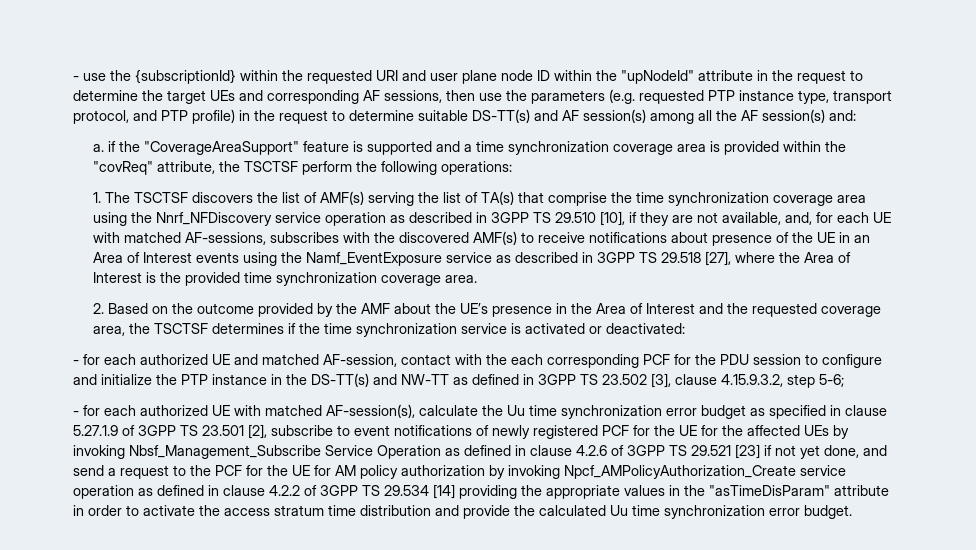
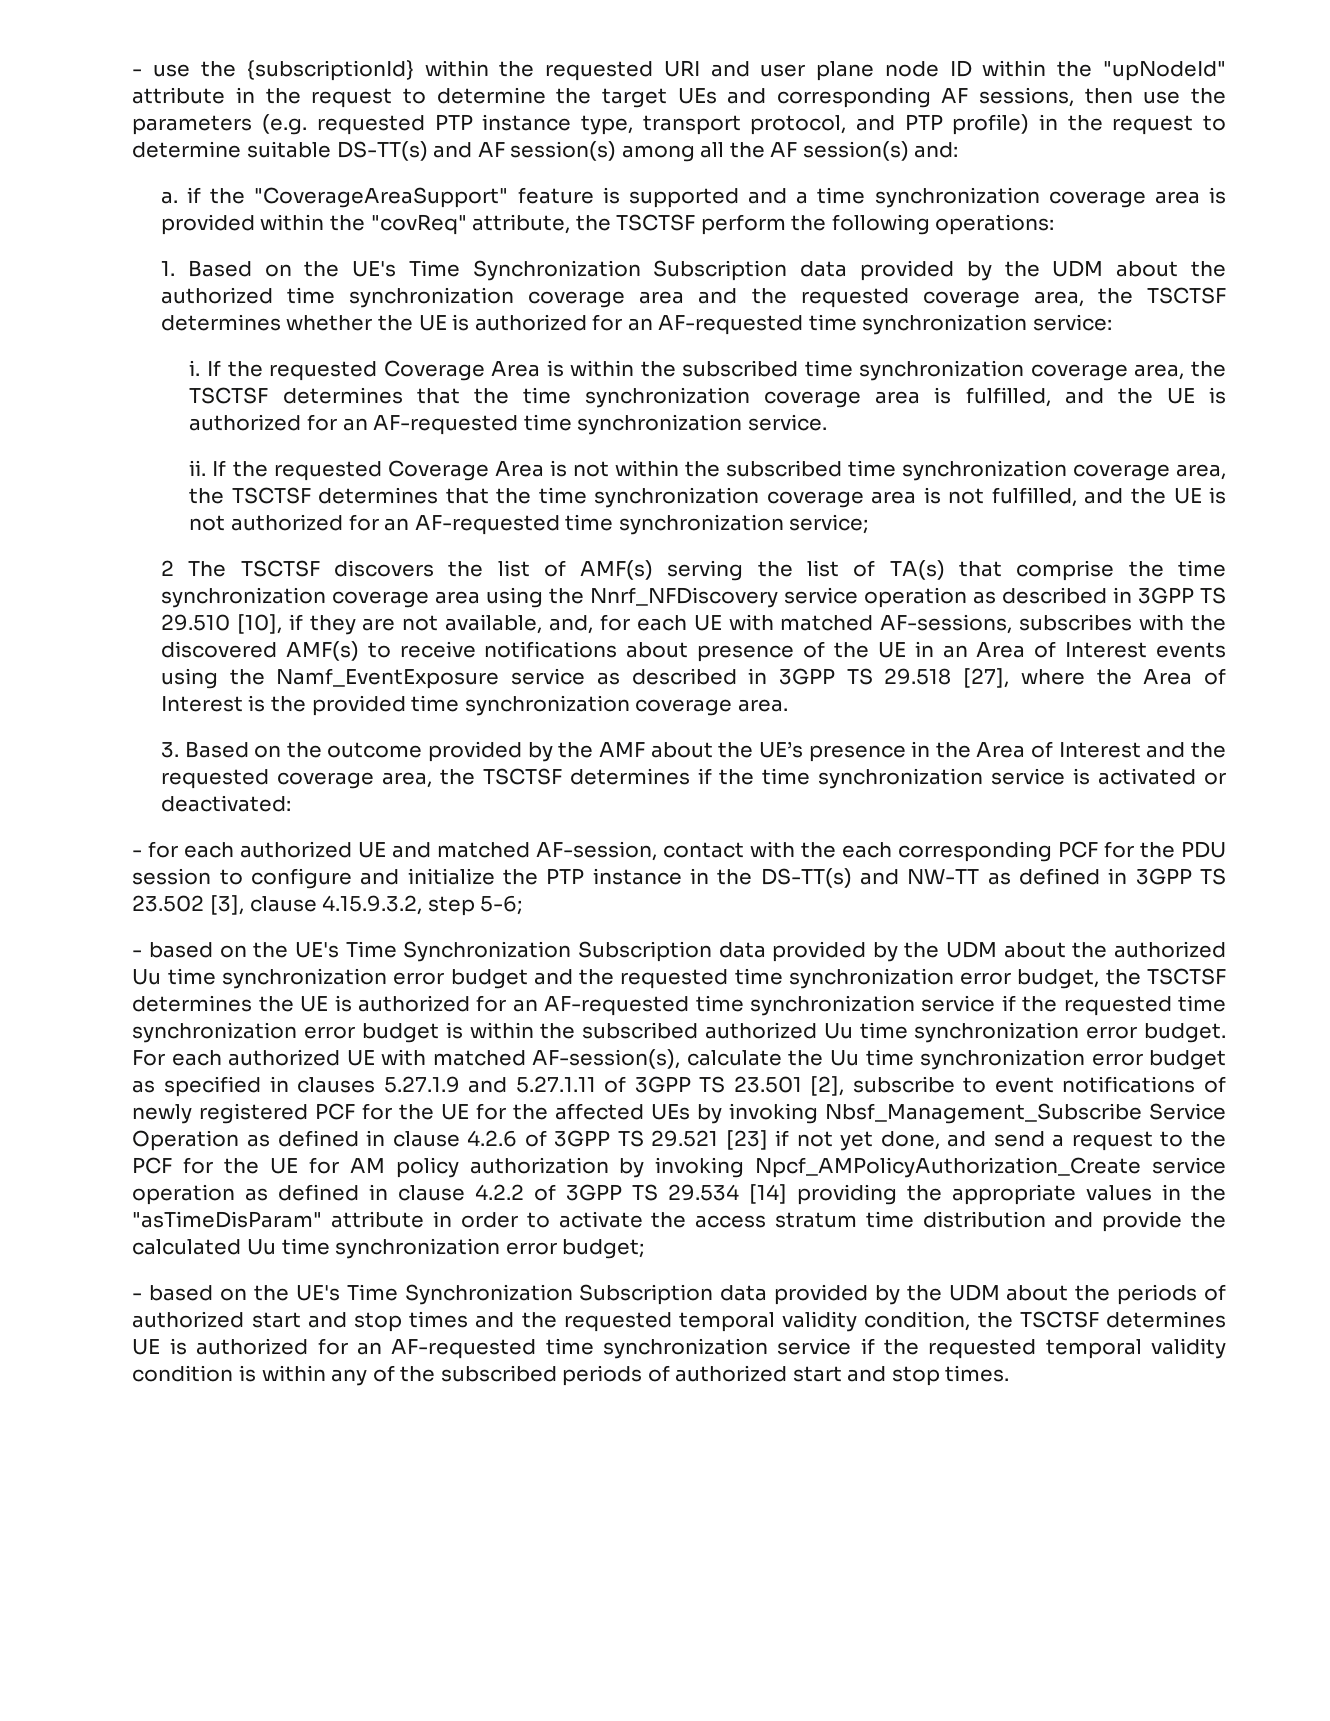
- 1. The TSCTSF discovers the list of AMF(s) serving the list of TA(s) that comprise the time synchronization coverage area using the Nnrf_NFDiscovery service operation as described in 3GPP TS 29.510 [10], if they are not available, and, for each UE with matched AF-sessions, subscribes with the discovered AMF(s) to receive notifications about presence of the UE in an Area of Interest events using the Namf_EventExposure service as described in 3GPP TS 29.518 [27], where the Area of Interest is the provided time synchronization coverage area.
+ 1. Based on the UE's Time Synchronization Subscription data provided by the UDM about the authorized time synchronization coverage area and the requested coverage area, the TSCTSF determines whether the UE is authorized for an AF-requested time synchronization service:
+ i. If the requested Coverage Area is within the subscribed time synchronization coverage area, the TSCTSF determines that the time synchronization coverage area is fulfilled, and the UE is authorized for an AF-requested time synchronization service.
+ ii. If the requested Coverage Area is not within the subscribed time synchronization coverage area, the TSCTSF determines that the time synchronization coverage area is not fulfilled, and the UE is not authorized for an AF-requested time synchronization service;
+ 2 The TSCTSF discovers the list of AMF(s) serving the list of TA(s) that comprise the time synchronization coverage area using the Nnrf_NFDiscovery service operation as described in 3GPP TS 29.510 [10], if they are not available, and, for each UE with matched AF-sessions, subscribes with the discovered AMF(s) to receive notifications about presence of the UE in an Area of Interest events using the Namf_EventExposure service as described in 3GPP TS 29.518 [27], where the Area of Interest is the provided time synchronization coverage area.
- 2. Based on the outcome provided by the AMF about the UE’s presence in the Area of Interest and the requested coverage area, the TSCTSF determines if the time synchronization service is activated or deactivated:
+ 3. Based on the outcome provided by the AMF about the UE’s presence in the Area of Interest and the requested coverage area, the TSCTSF determines if the time synchronization service is activated or deactivated:
- - for each authorized UE with matched AF-session(s), calculate the Uu time synchronization error budget as specified in clause 5.27.1.9 of 3GPP TS 23.501 [2], subscribe to event notifications of newly registered PCF for the UE for the affected UEs by invoking Nbsf_Management_Subscribe Service Operation as defined in clause 4.2.6 of 3GPP TS 29.521 [23] if not yet done, and send a request to the PCF for the UE for AM policy authorization by invoking Npcf_AMPolicyAuthorization_Create service operation as defined in clause 4.2.2 of 3GPP TS 29.534 [14] providing the appropriate values in the "asTimeDisParam" attribute in order to activate the access stratum time distribution and provide the calculated Uu time synchronization error budget.
+ - based on the UE's Time Synchronization Subscription data provided by the UDM about the authorized Uu time synchronization error budget and the requested time synchronization error budget, the TSCTSF determines the UE is authorized for an AF-requested time synchronization service if the requested time synchronization error budget is within the subscribed authorized Uu time synchronization error budget. For each authorized UE with matched AF-session(s), calculate the Uu time synchronization error budget as specified in clauses 5.27.1.9 and 5.27.1.11 of 3GPP TS 23.501 [2], subscribe to event notifications of newly registered PCF for the UE for the affected UEs by invoking Nbsf_Management_Subscribe Service Operation as defined in clause 4.2.6 of 3GPP TS 29.521 [23] if not yet done, and send a request to the PCF for the UE for AM policy authorization by invoking Npcf_AMPolicyAuthorization_Create service operation as defined in clause 4.2.2 of 3GPP TS 29.534 [14] providing the appropriate values in the "asTimeDisParam" attribute in order to activate the access stratum time distribution and provide the calculated Uu time synchronization error budget;
+ - based on the UE's Time Synchronization Subscription data provided by the UDM about the periods of authorized start and stop times and the requested temporal validity condition, the TSCTSF determines UE is authorized for an AF-requested time synchronization service if the requested temporal validity condition is within any of the subscribed periods of authorized start and stop times.

